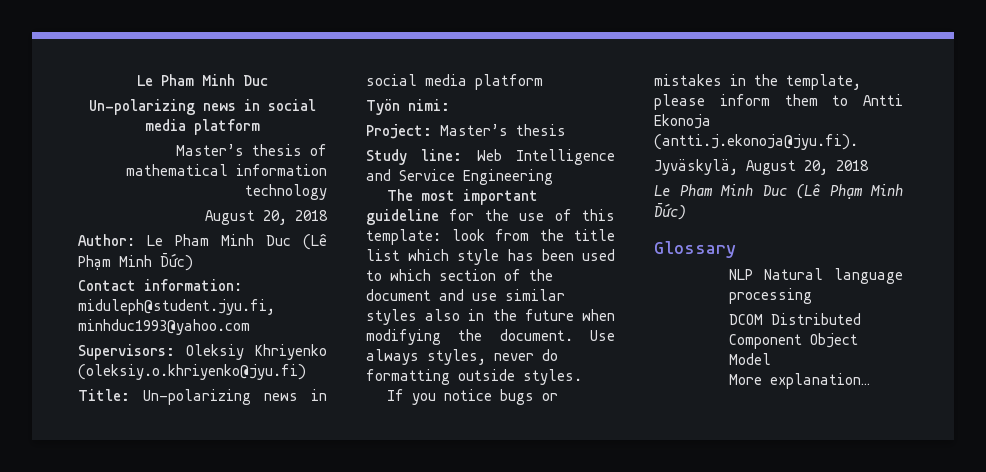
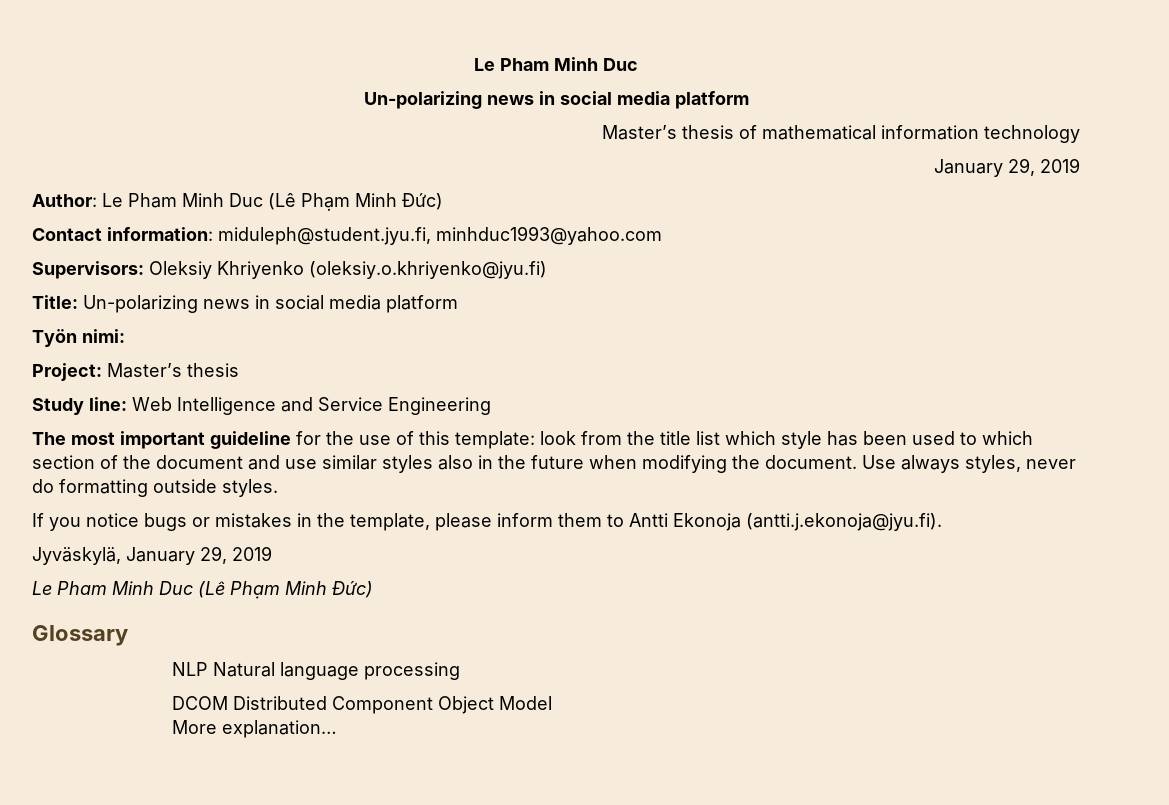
  Master’s thesis of mathematical information technology
- August 20, 2018
+ January 29, 2019
- Jyväskylä, August 20, 2018
+ Jyväskylä, January 29, 2019

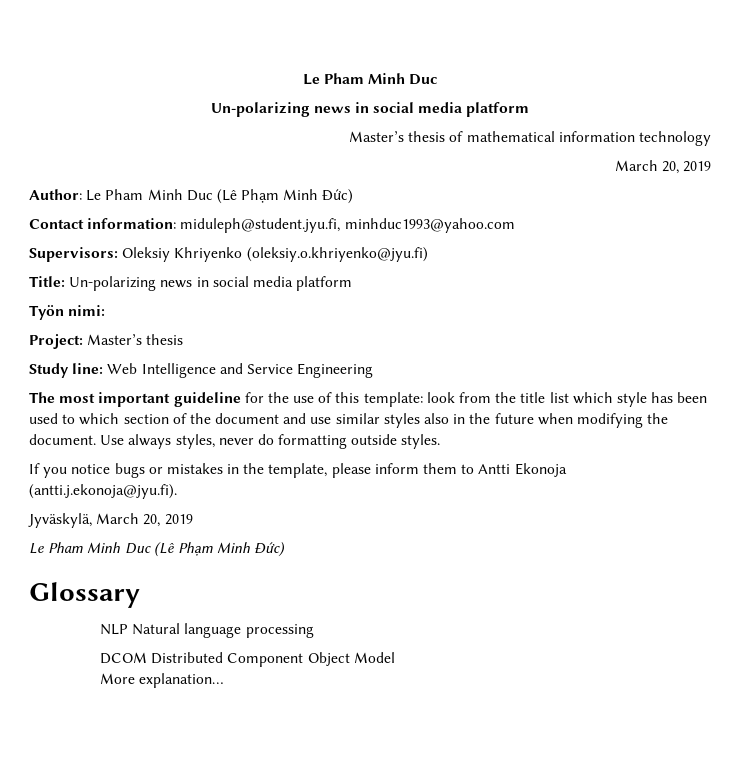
  Master’s thesis of mathematical information technology
- January 29, 2019
+ March 20, 2019
- Jyväskylä, January 29, 2019
+ Jyväskylä, March 20, 2019

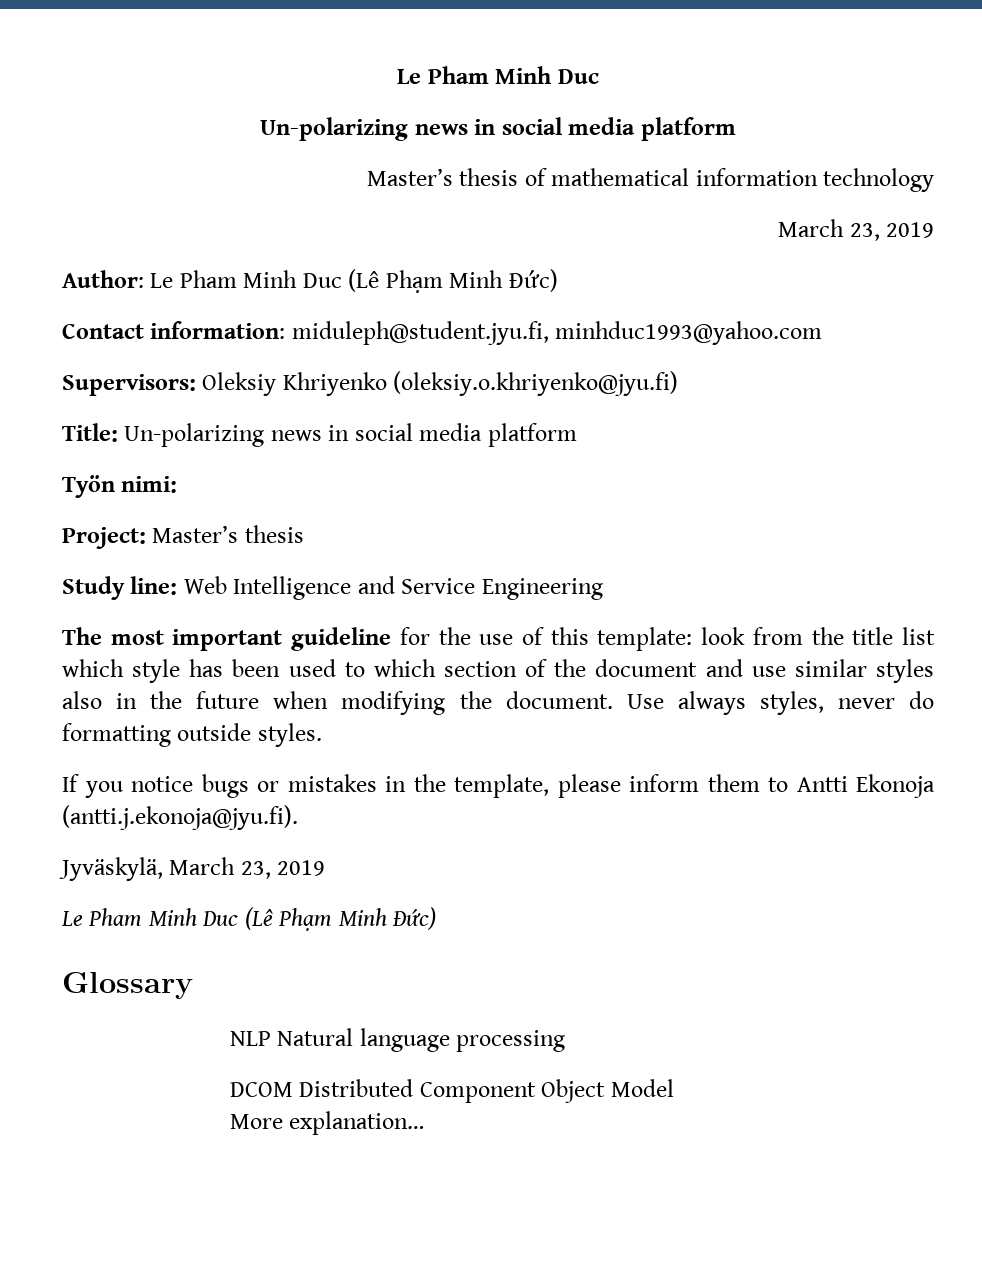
  Master’s thesis of mathematical information technology
- March 20, 2019
+ March 23, 2019
- Jyväskylä, March 20, 2019
+ Jyväskylä, March 23, 2019

